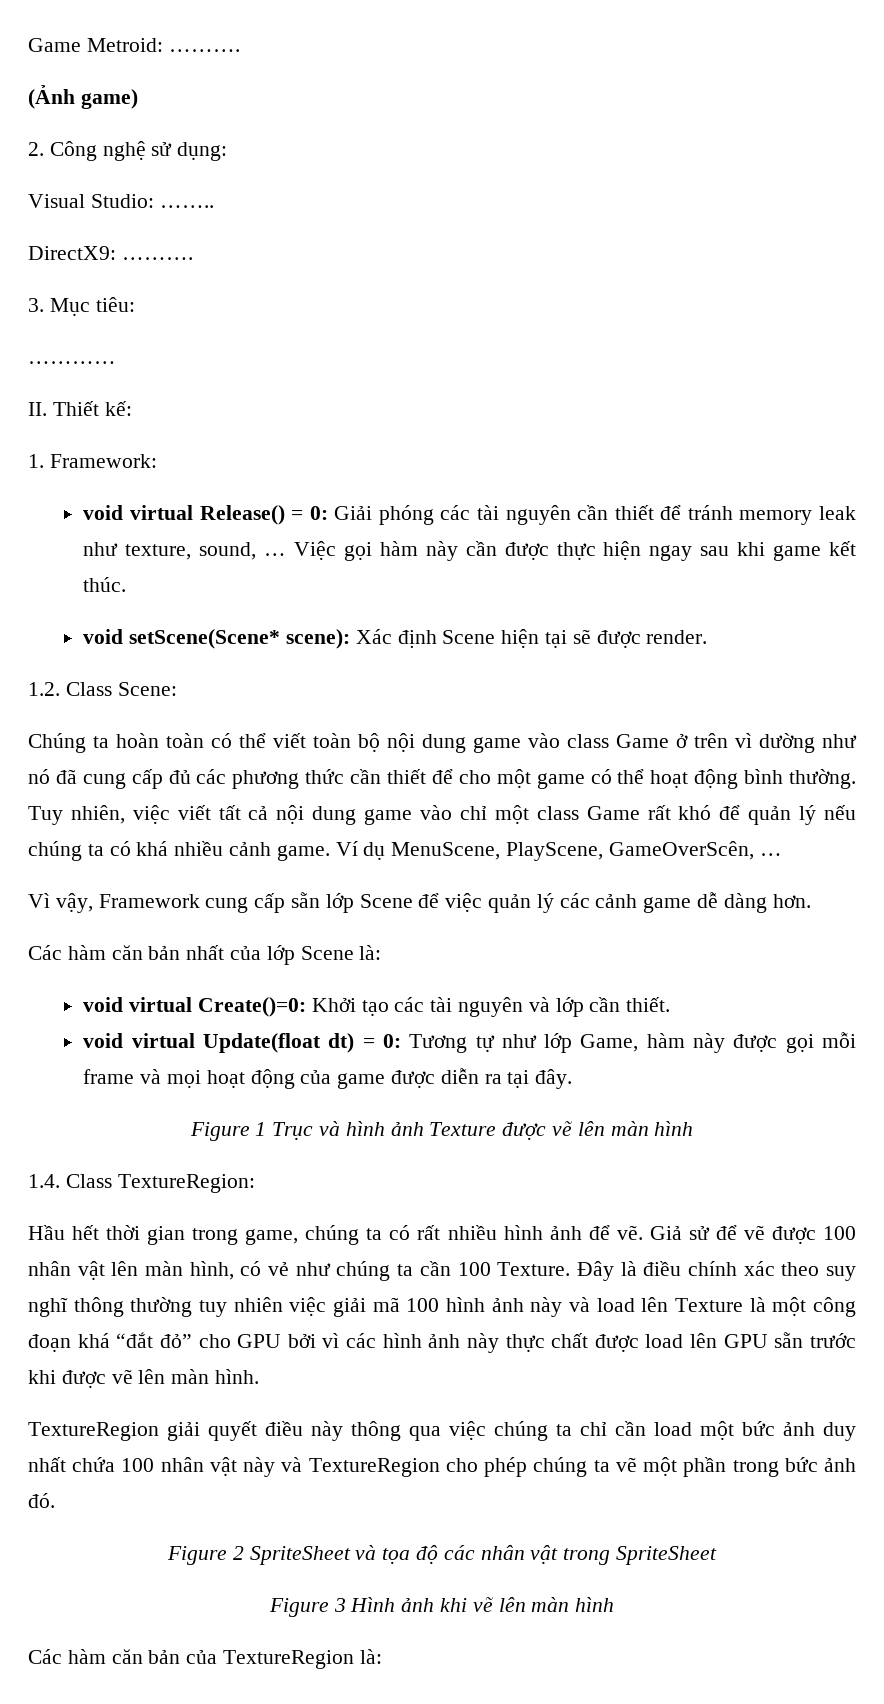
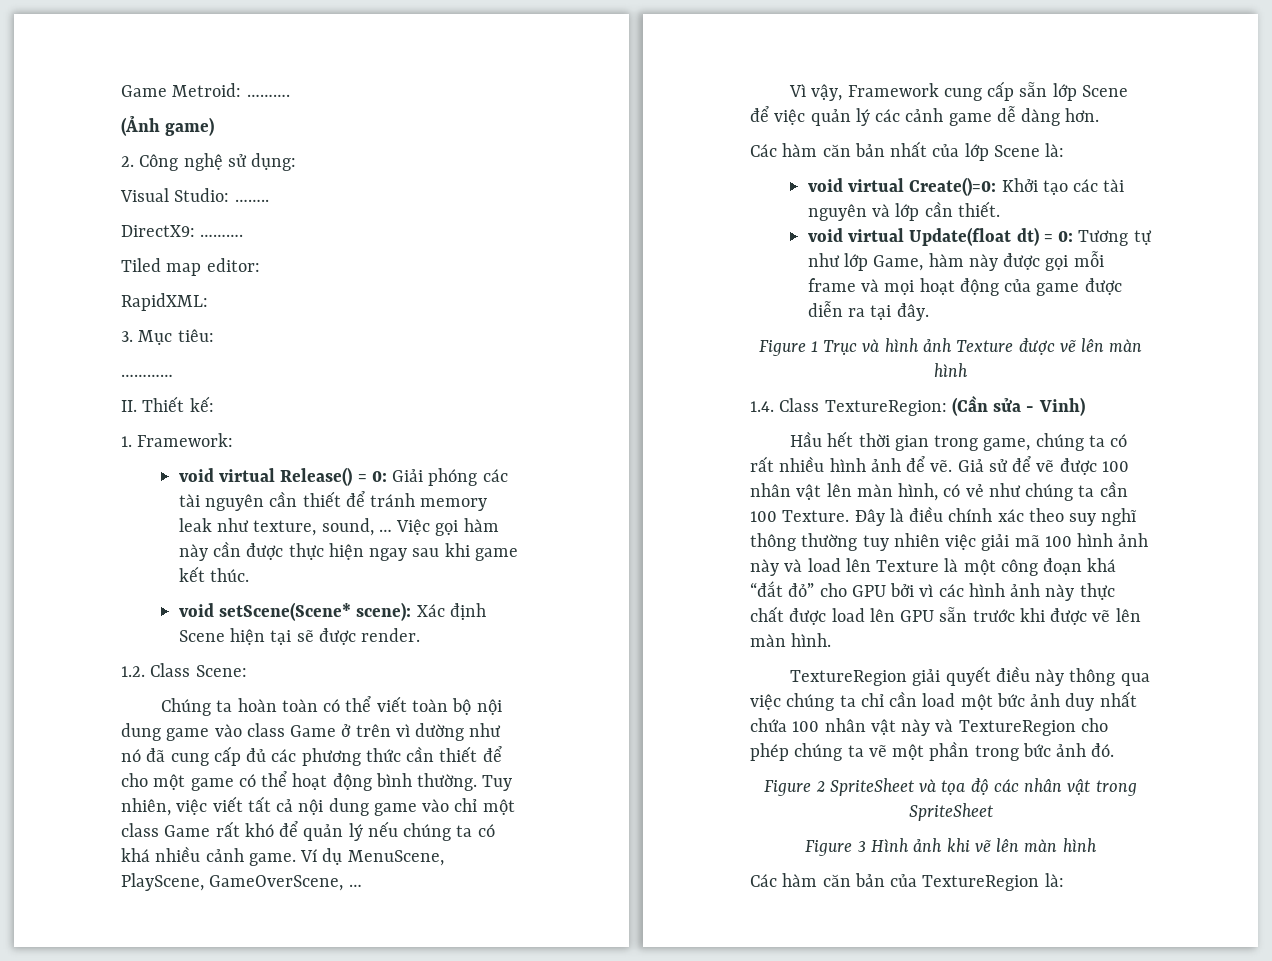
+ Tiled map editor:
+ RapidXML:
- Ví dụ MenuScene, PlayScene, GameOverScên, …
+ Ví dụ MenuScene, PlayScene, GameOverScene, …
- 1.4. Class TextureRegion:
+ 1.4. Class TextureRegion: (Cần sửa - Vinh)

